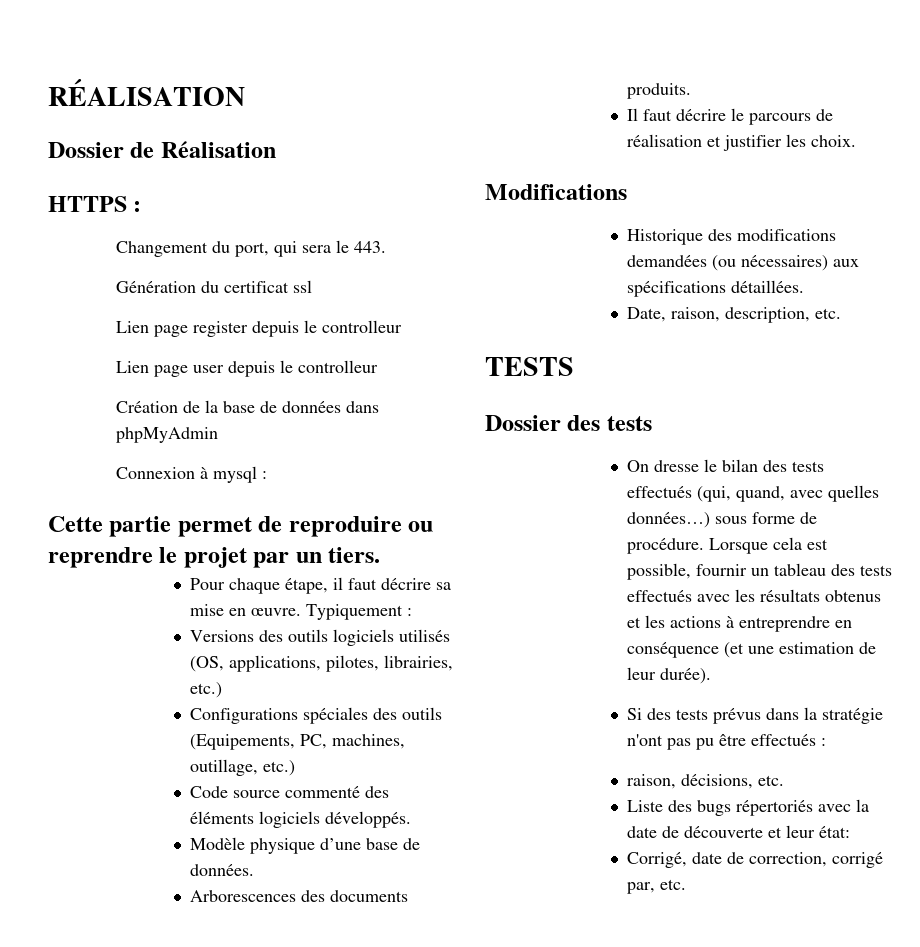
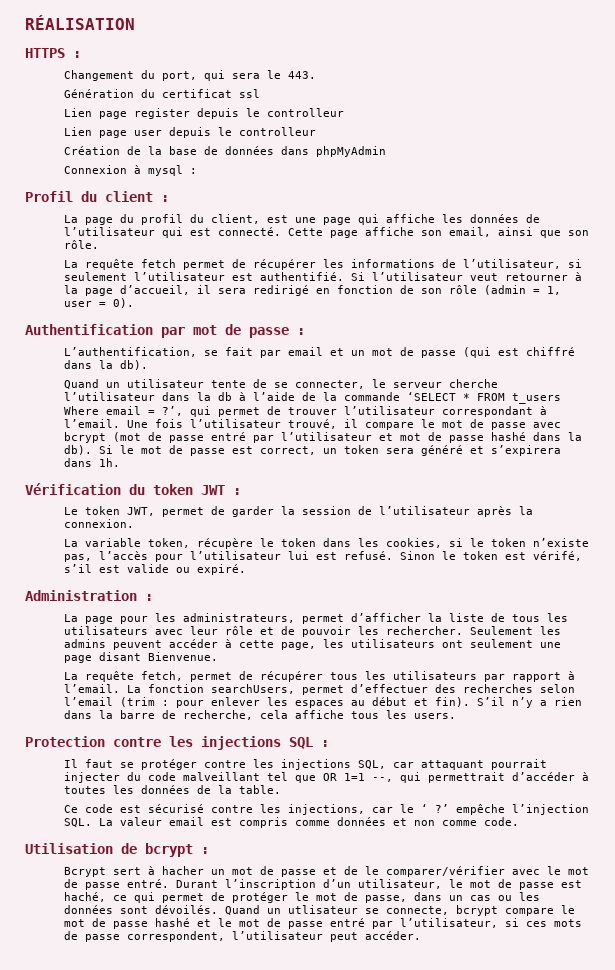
- Dossier de Réalisation
- Cette partie permet de reproduire ou reprendre le projet par un tiers.
- Pour chaque étape, il faut décrire sa mise en œuvre. Typiquement :
- Versions des outils logiciels utilisés (OS, applications, pilotes, librairies, etc.)
- Configurations spéciales des outils (Equipements, PC, machines, outillage, etc.)
- Code source commenté des éléments logiciels développés.
- Modèle physique d’une base de données.
- Arborescences des documents produits.
- Il faut décrire le parcours de réalisation et justifier les choix.
- Modifications
- Historique des modifications demandées (ou nécessaires) aux spécifications détaillées.
- Date, raison, description, etc.
- TESTS
- Dossier des tests
- On dresse le bilan des tests effectués (qui, quand, avec quelles données…) sous forme de procédure. Lorsque cela est possible, fournir un tableau des tests effectués avec les résultats obtenus et les actions à entreprendre en conséquence (et une estimation de leur durée).
- Si des tests prévus dans la stratégie n'ont pas pu être effectués :
- raison, décisions, etc.
- Liste des bugs répertoriés avec la date de découverte et leur état:
- Corrigé, date de correction, corrigé par, etc.
+ Profil du client :
+ La page du profil du client, est une page qui affiche les données de l’utilisateur qui est connecté. Cette page affiche son email, ainsi que son rôle.
+ La requête fetch permet de récupérer les informations de l’utilisateur, si seulement l’utilisateur est authentifié. Si l’utilisateur veut retourner à la page d’accueil, il sera redirigé en fonction de son rôle (admin = 1, user = 0).
+ Authentification par mot de passe :
+ L’authentification, se fait par email et un mot de passe (qui est chiffré dans la db).
+ Quand un utilisateur tente de se connecter, le serveur cherche l’utilisateur dans la db à l’aide de la commande ‘SELECT * FROM t_users Where email = ?’, qui permet de trouver l’utilisateur correspondant à l’email. Une fois l’utilisateur trouvé, il compare le mot de passe avec bcrypt (mot de passe entré par l’utilisateur et mot de passe hashé dans la db). Si le mot de passe est correct, un token sera généré et s’expirera dans 1h.
+ Vérification du token JWT :
+ Le token JWT, permet de garder la session de l’utilisateur après la connexion.
+ La variable token, récupère le token dans les cookies, si le token n’existe pas, l’accès pour l’utilisateur lui est refusé. Sinon le token est vérifé, s’il est valide ou expiré.
+ Administration :
+ La page pour les administrateurs, permet d’afficher la liste de tous les utilisateurs avec leur rôle et de pouvoir les rechercher. Seulement les admins peuvent accéder à cette page, les utilisateurs ont seulement une page disant Bienvenue.
+ La requête fetch, permet de récupérer tous les utilisateurs par rapport à l’email. La fonction searchUsers, permet d’effectuer des recherches selon l’email (trim : pour enlever les espaces au début et fin). S’il n’y a rien dans la barre de recherche, cela affiche tous les users.
+ Protection contre les injections SQL :
+ Il faut se protéger contre les injections SQL, car attaquant pourrait injecter du code malveillant tel que OR 1=1 --, qui permettrait d’accéder à toutes les données de la table.
+ Ce code est sécurisé contre les injections, car le ‘ ?’ empêche l’injection SQL. La valeur email est compris comme données et non comme code.
+ Utilisation de bcrypt :
+ Bcrypt sert à hacher un mot de passe et de le comparer/vérifier avec le mot de passe entré. Durant l’inscription d’un utilisateur, le mot de passe est haché, ce qui permet de protéger le mot de passe, dans un cas ou les données sont dévoilés. Quand un utlisateur se connecte, bcrypt compare le mot de passe hashé et le mot de passe entré par l’utilisateur, si ces mots de passe correspondent, l’utilisateur peut accéder.

